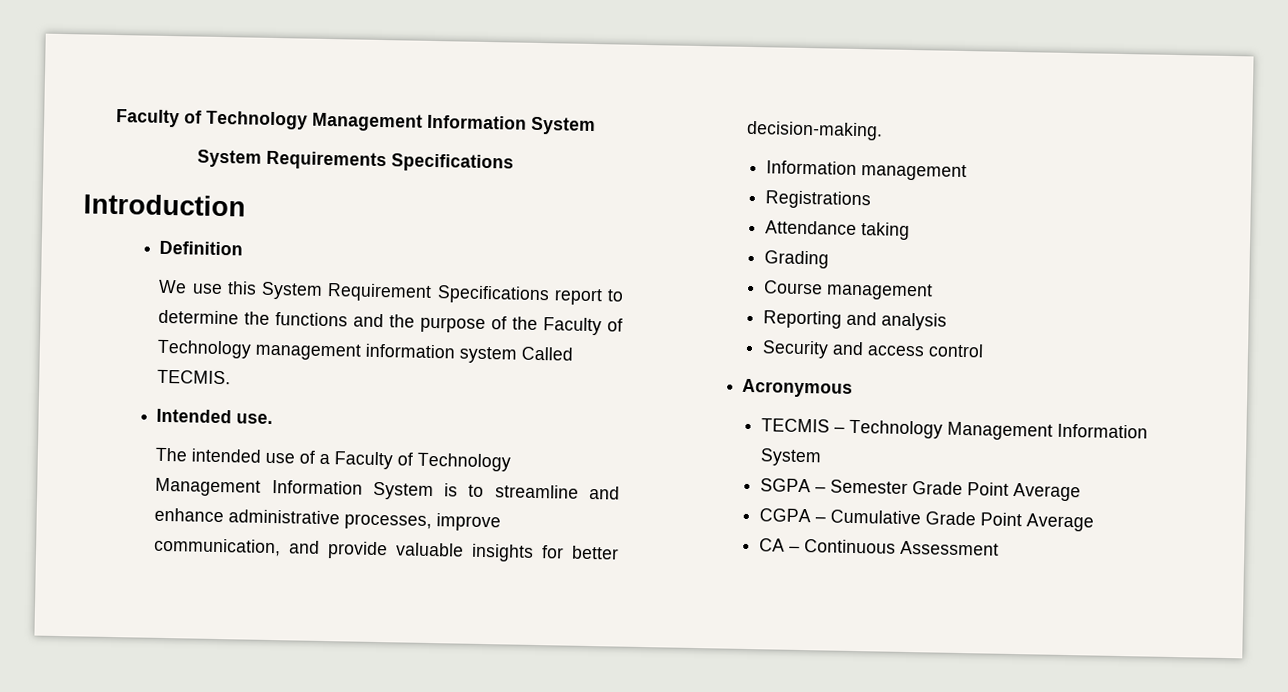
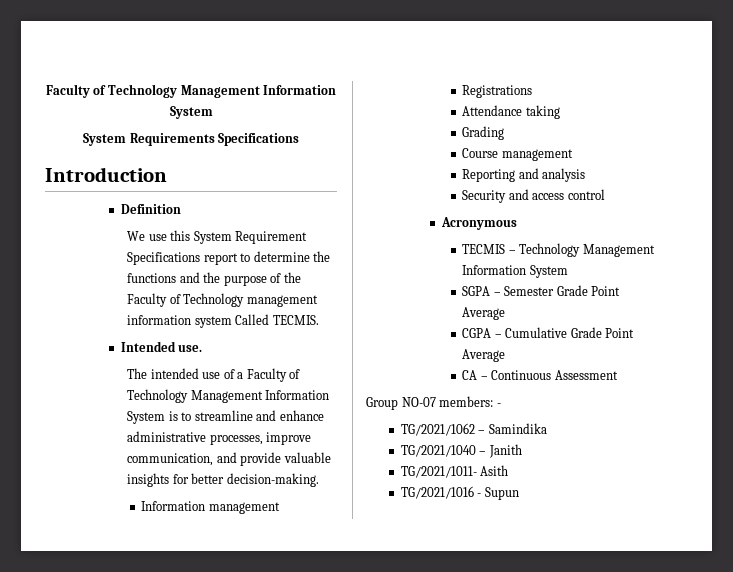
+ Group NO-07 members: -
+ TG/2021/1062 – Samindika
+ TG/2021/1040 – Janith
+ TG/2021/1011- Asith
+ TG/2021/1016 - Supun

